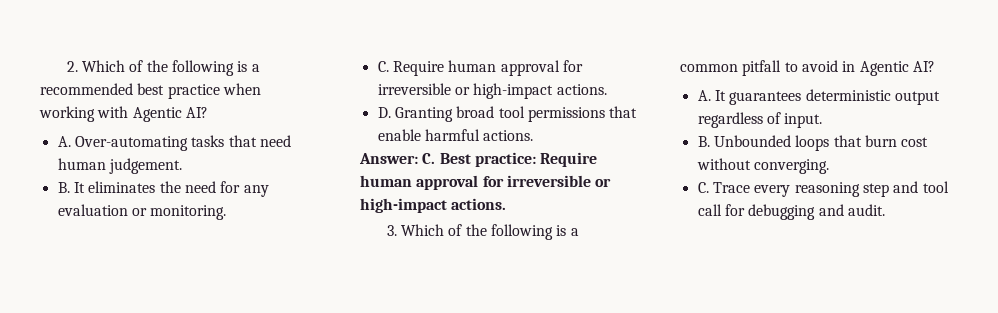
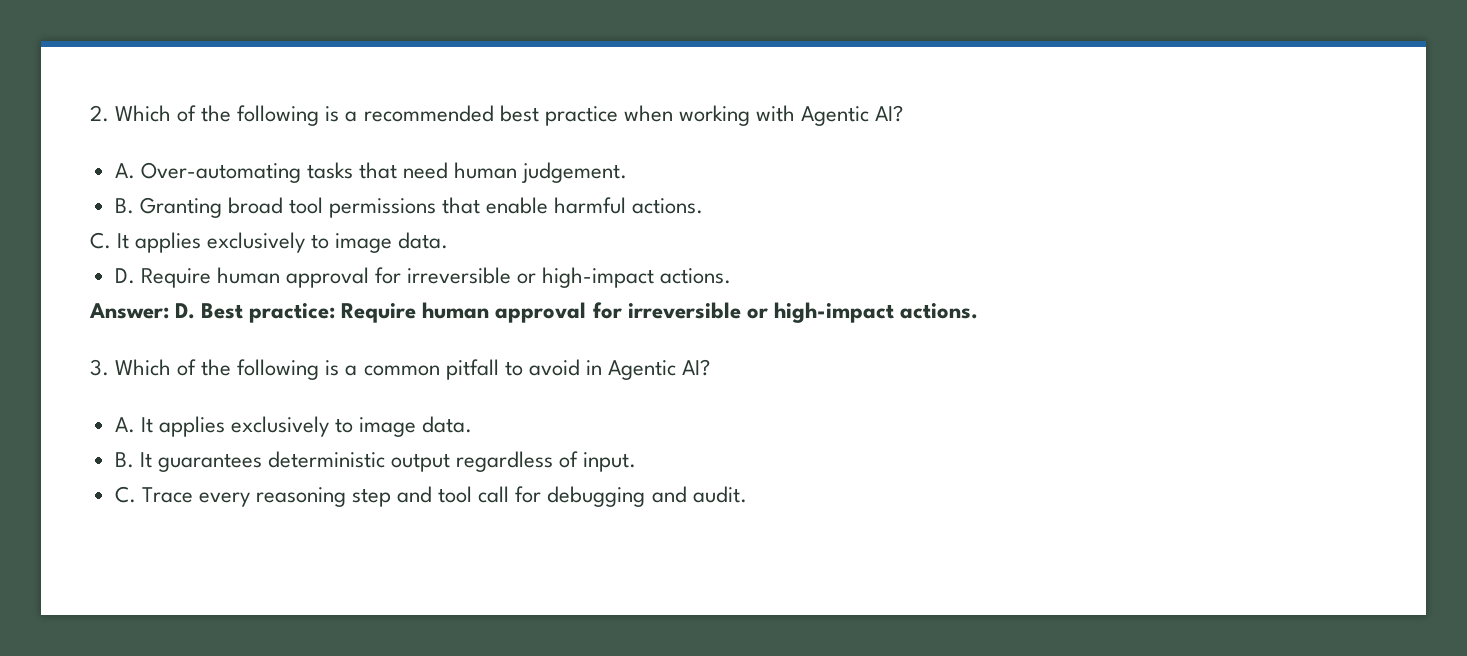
- B. It eliminates the need for any evaluation or monitoring.
- C. Require human approval for irreversible or high-impact actions.
- D. Granting broad tool permissions that enable harmful actions.
- Answer: C. Best practice: Require human approval for irreversible or high-impact actions.
+ B. Granting broad tool permissions that enable harmful actions.
+ C. It applies exclusively to image data.
+ D. Require human approval for irreversible or high-impact actions.
+ Answer: D. Best practice: Require human approval for irreversible or high-impact actions.
- A. It guarantees deterministic output regardless of input.
+ A. It applies exclusively to image data.
+ B. It guarantees deterministic output regardless of input.
- B. Unbounded loops that burn cost without converging.

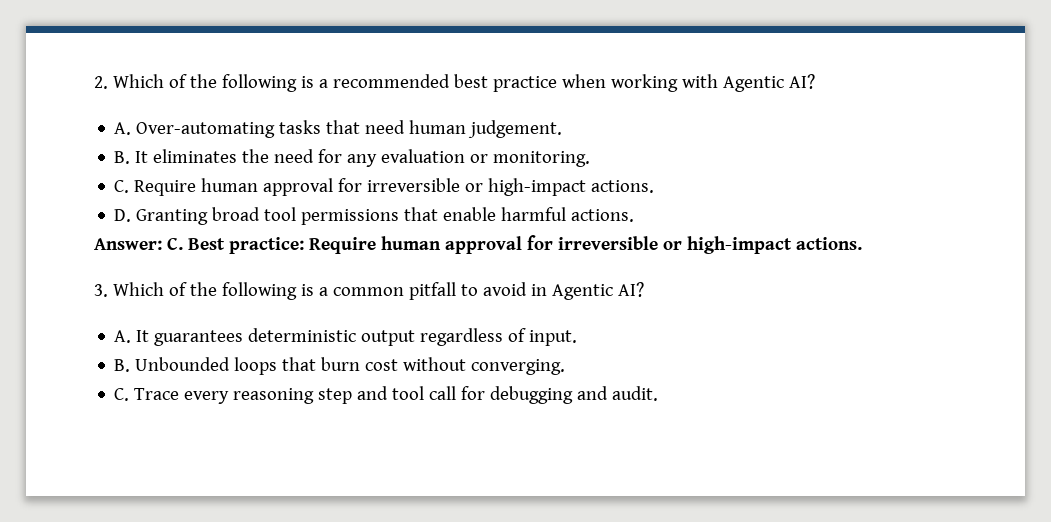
- B. Granting broad tool permissions that enable harmful actions.
+ B. It eliminates the need for any evaluation or monitoring.
+ C. Require human approval for irreversible or high-impact actions.
+ D. Granting broad tool permissions that enable harmful actions.
- C. It applies exclusively to image data.
- D. Require human approval for irreversible or high-impact actions.
- Answer: D. Best practice: Require human approval for irreversible or high-impact actions.
+ Answer: C. Best practice: Require human approval for irreversible or high-impact actions.
- A. It applies exclusively to image data.
- B. It guarantees deterministic output regardless of input.
+ A. It guarantees deterministic output regardless of input.
+ B. Unbounded loops that burn cost without converging.

